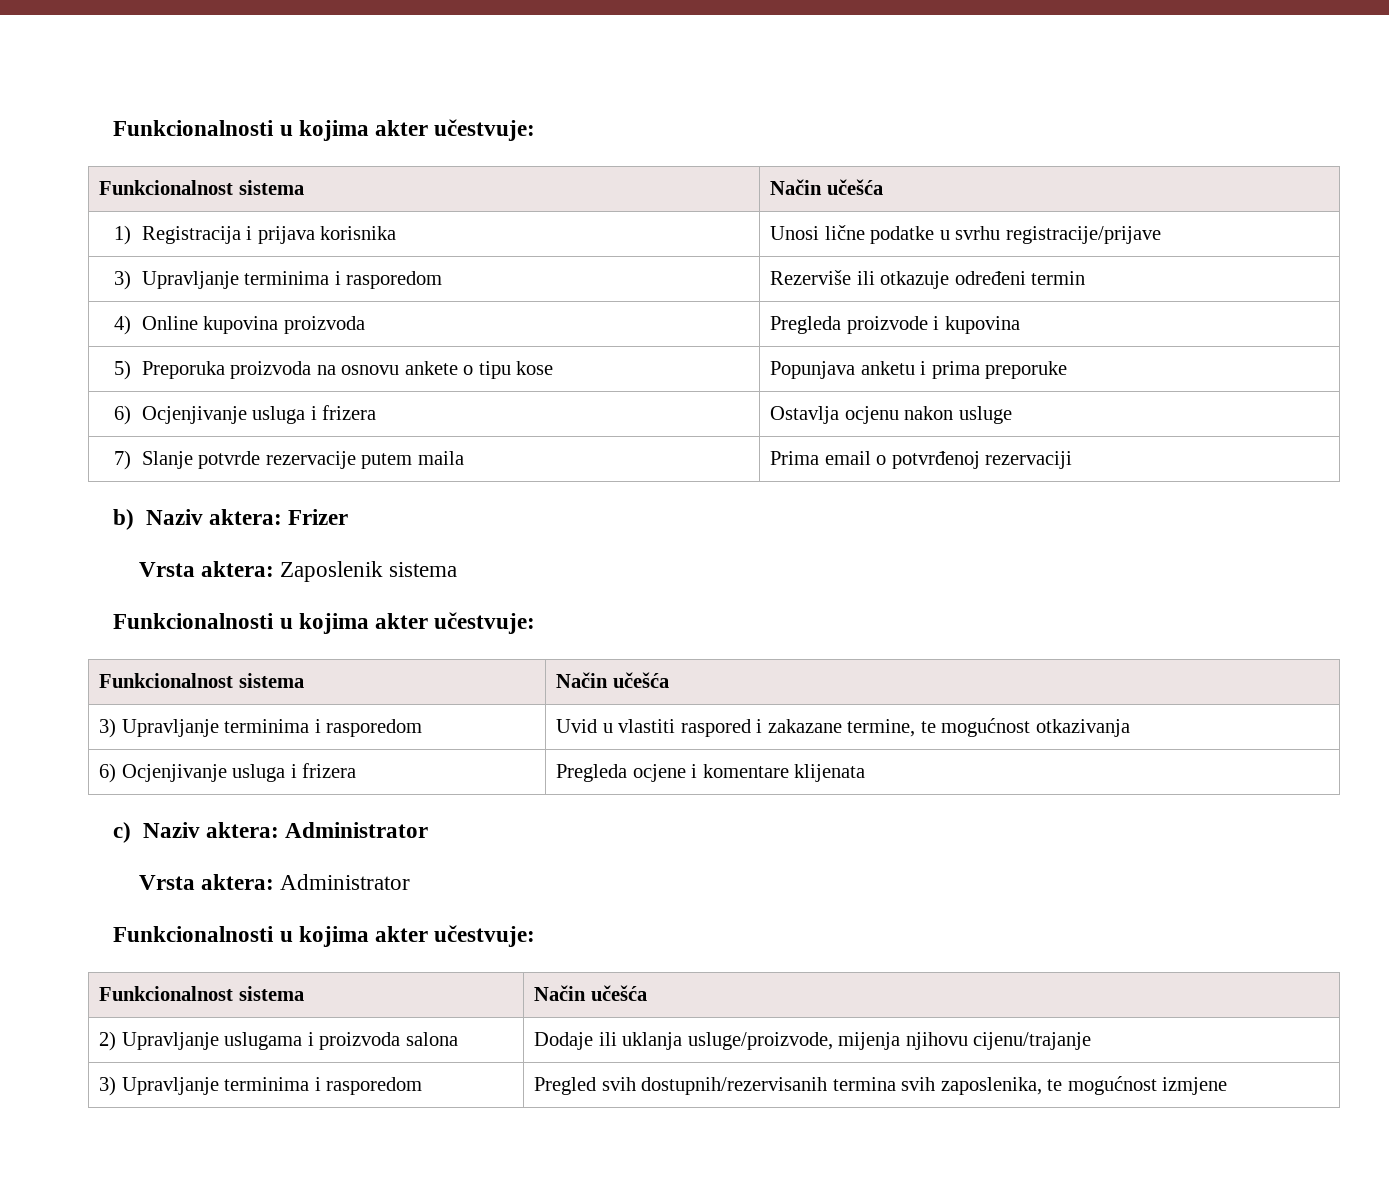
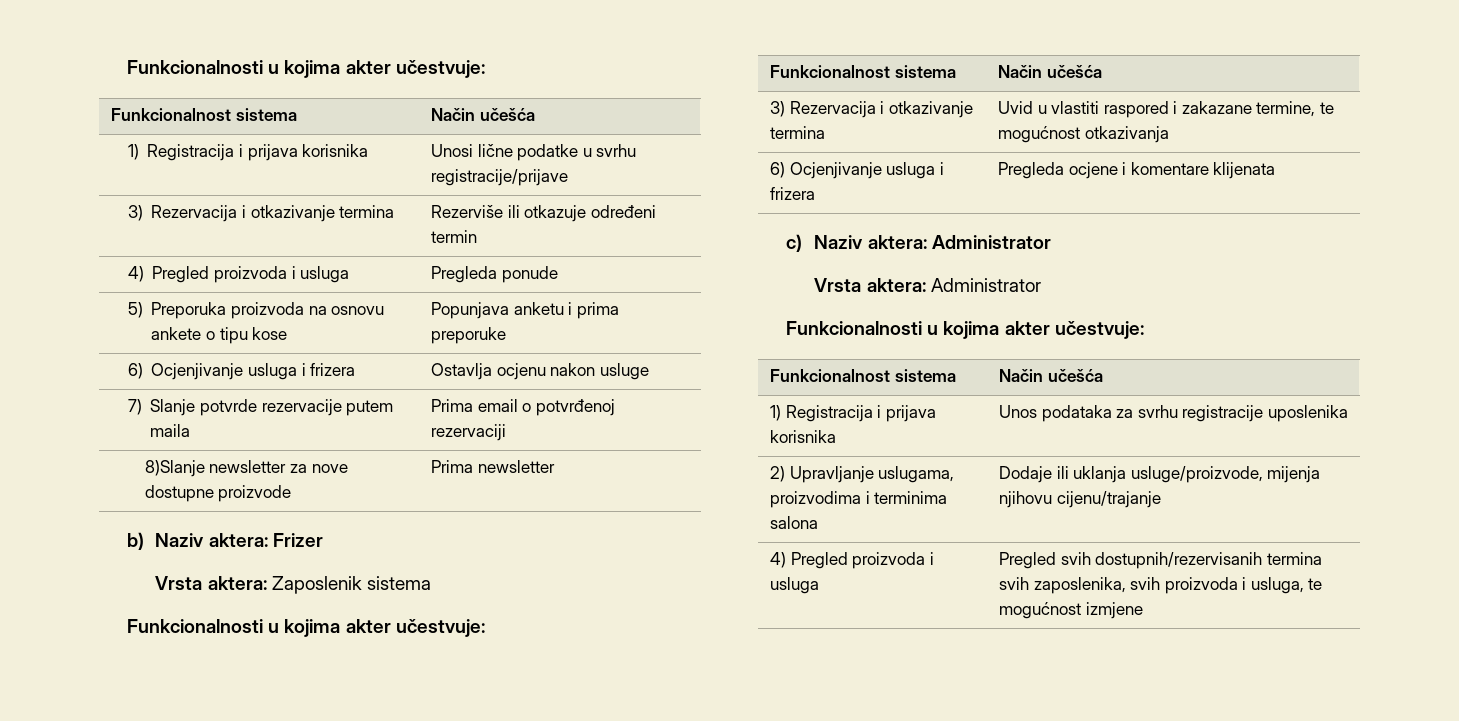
- 3) Upravljanje terminima i rasporedom | Rezerviše ili otkazuje određeni termin
+ 3) Rezervacija i otkazivanje termina | Rezerviše ili otkazuje određeni termin
- 4) Online kupovina proizvoda | Pregleda proizvode i kupovina
+ 4) Pregled proizvoda i usluga | Pregleda ponude
+ 8)Slanje newsletter za nove dostupne proizvode | Prima newsletter
- 3) Upravljanje terminima i rasporedom | Uvid u vlastiti raspored i zakazane termine, te mogućnost otkazivanja
+ 3) Rezervacija i otkazivanje termina | Uvid u vlastiti raspored i zakazane termine, te mogućnost otkazivanja
- 2) Upravljanje uslugama i proizvoda salona | Dodaje ili uklanja usluge/proizvode, mijenja njihovu cijenu/trajanje
+ 1) Registracija i prijava korisnika | Unos podataka za svrhu registracije uposlenika
+ 2) Upravljanje uslugama, proizvodima i terminima salona | Dodaje ili uklanja usluge/proizvode, mijenja njihovu cijenu/trajanje
- 3) Upravljanje terminima i rasporedom | Pregled svih dostupnih/rezervisanih termina svih zaposlenika, te mogućnost izmjene
+ 4) Pregled proizvoda i usluga | Pregled svih dostupnih/rezervisanih termina svih zaposlenika, svih proizvoda i usluga, te mogućnost izmjene

